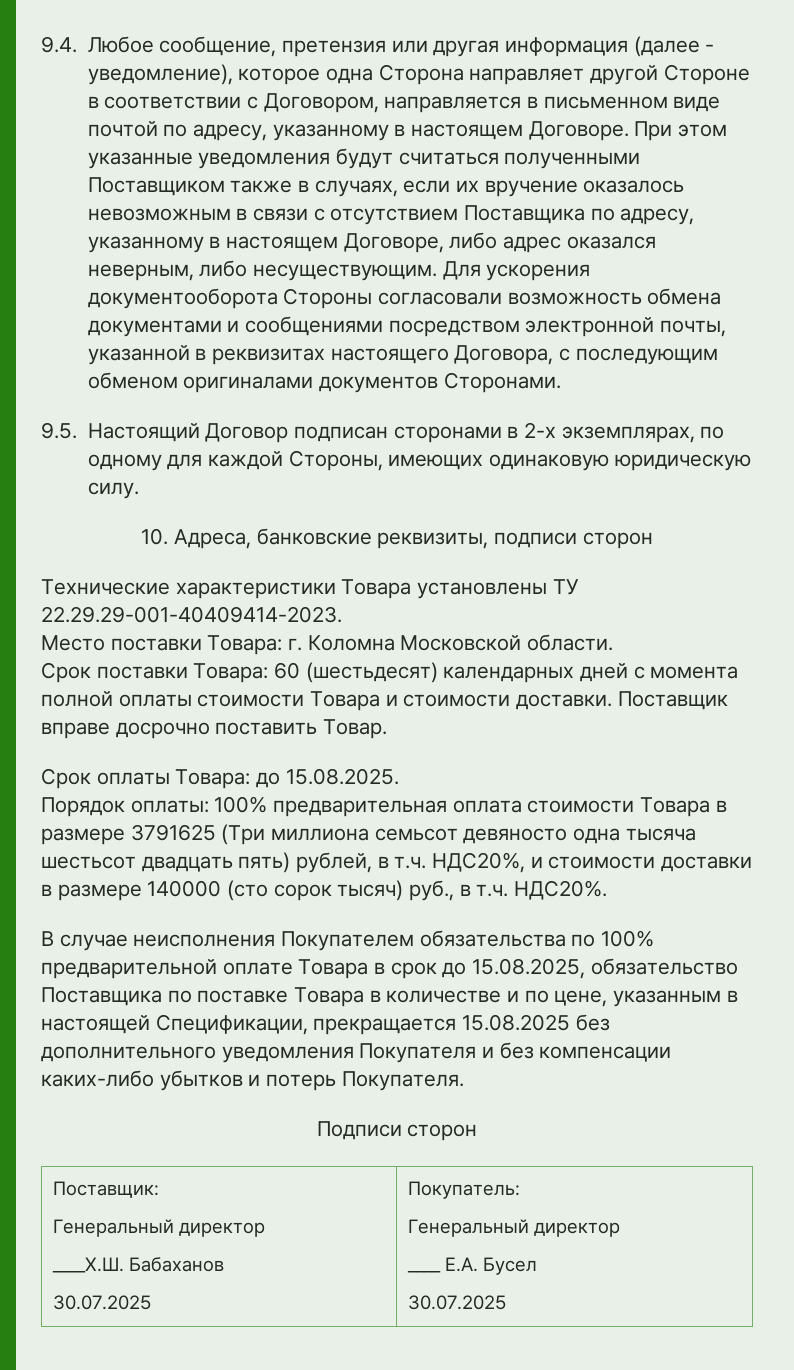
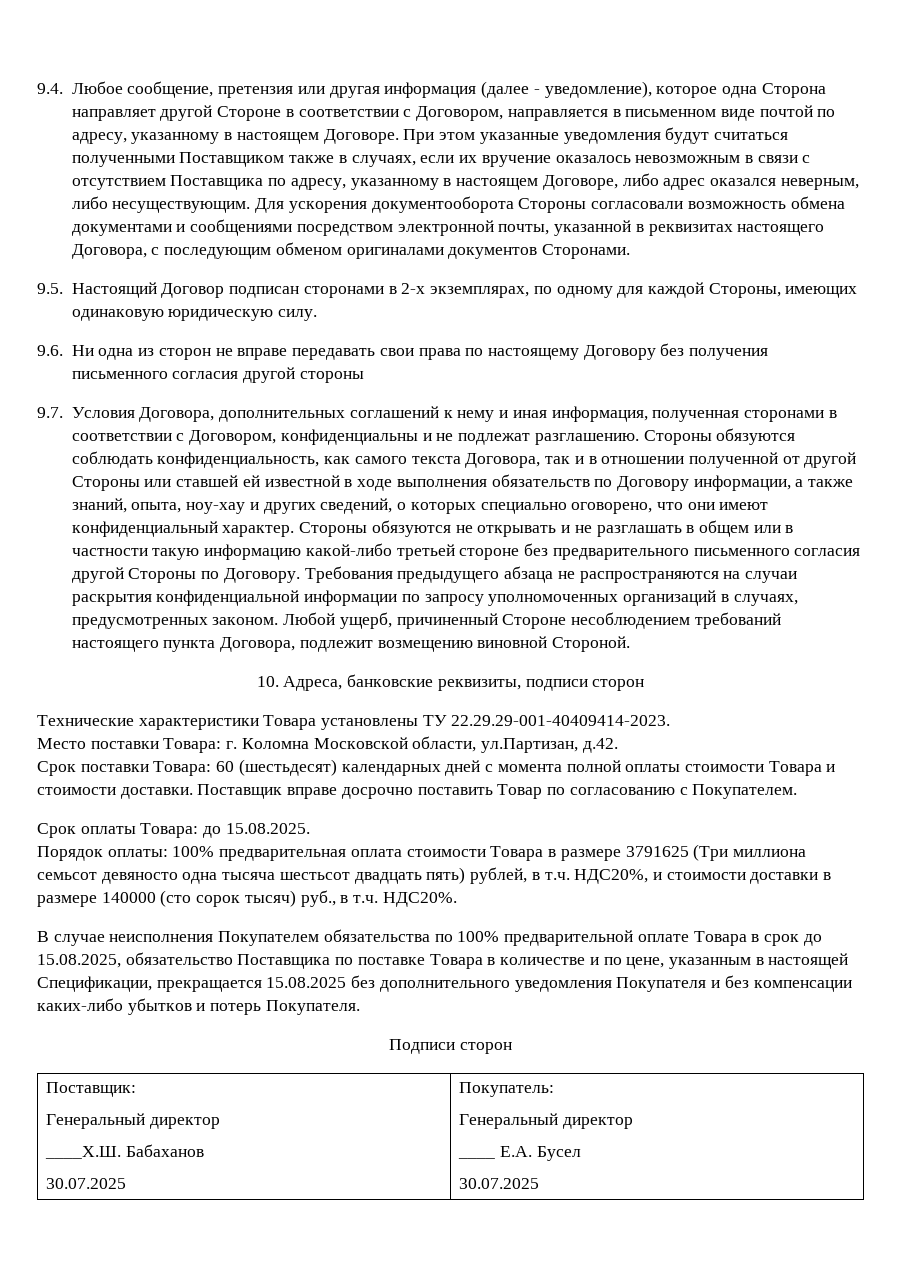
+ 9.6. Ни одна из сторон не вправе передавать свои права по настоящему Договору без получения письменного согласия другой стороны
+ 9.7. Условия Договора, дополнительных соглашений к нему и иная информация, полученная сторонами в соответствии с Договором, конфиденциальны и не подлежат разглашению. Стороны обязуются соблюдать конфиденциальность, как самого текста Договора, так и в отношении полученной от другой Стороны или ставшей ей известной в ходе выполнения обязательств по Договору информации, а также знаний, опыта, ноу-хау и других сведений, о которых специально оговорено, что они имеют конфиденциальный характер. Стороны обязуются не открывать и не разглашать в общем или в частности такую информацию какой-либо третьей стороне без предварительного письменного согласия другой Стороны по Договору. Требования предыдущего абзаца не распространяются на случаи раскрытия конфиденциальной информации по запросу уполномоченных организаций в случаях, предусмотренных законом. Любой ущерб, причиненный Стороне несоблюдением требований настоящего пункта Договора, подлежит возмещению виновной Стороной.
- Место поставки Товара: г. Коломна Московской области.
+ Место поставки Товара: г. Коломна Московской области, ул.Партизан, д.42.
- Поставщик вправе досрочно поставить Товар.
+ Поставщик вправе досрочно поставить Товар по согласованию с Покупателем.

